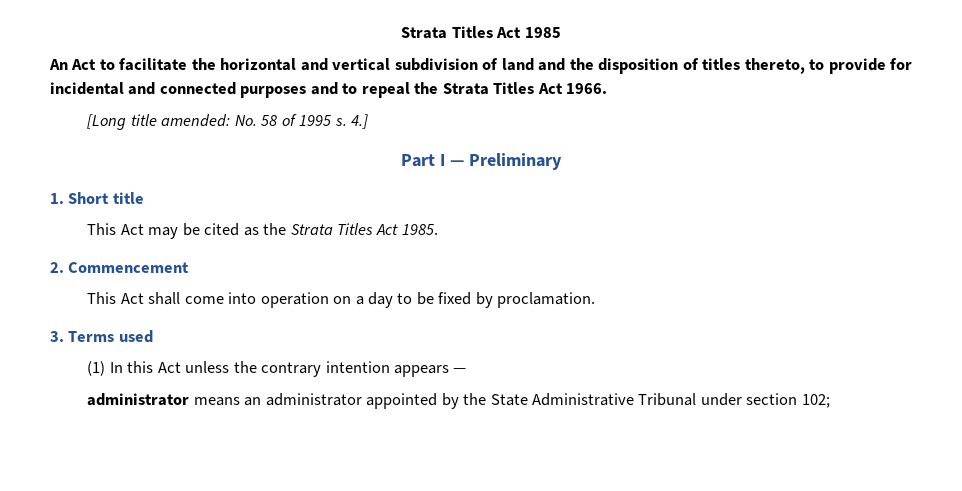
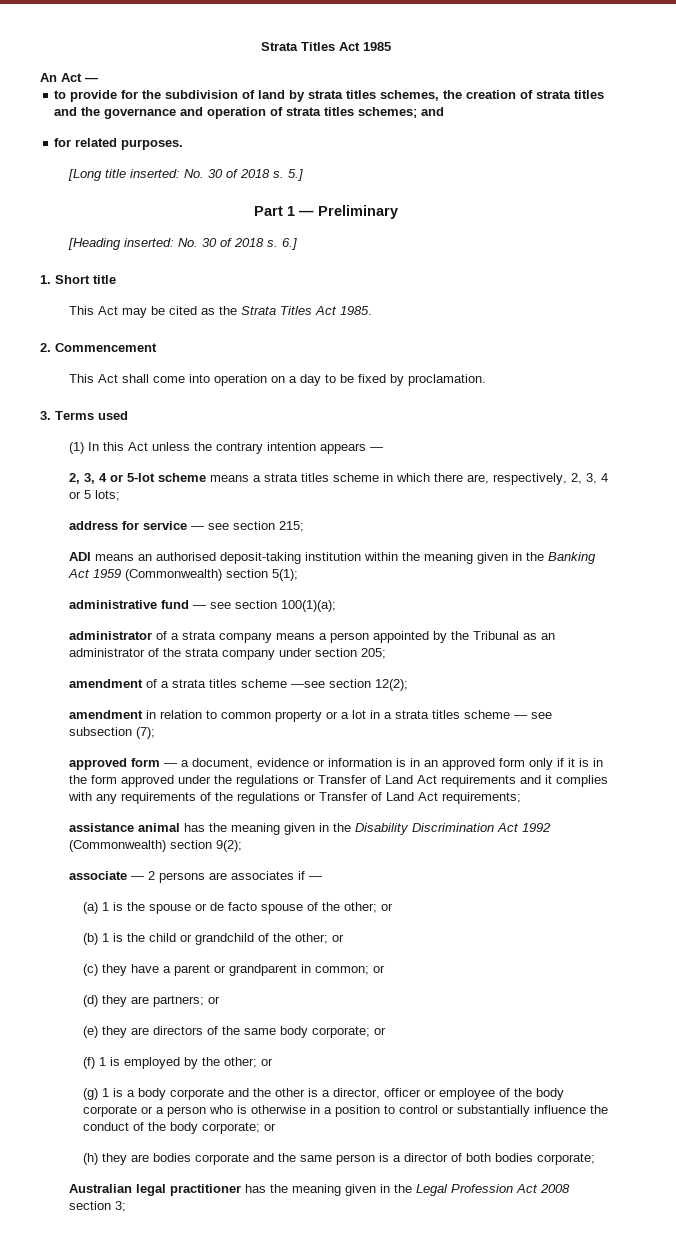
- An Act to facilitate the horizontal and vertical subdivision of land and the disposition of titles thereto, to provide for incidental and connected purposes and to repeal the Strata Titles Act 1966.
- [Long title amended: No. 58 of 1995 s. 4.]
- Part I — Preliminary
+ An Act —
+ to provide for the subdivision of land by strata titles schemes, the creation of strata titles and the governance and operation of strata titles schemes; and
+ for related purposes.
+ [Long title inserted: No. 30 of 2018 s. 5.]
+ Part 1 — Preliminary
+ [Heading inserted: No. 30 of 2018 s. 6.]
- administrator means an administrator appointed by the State Administrative Tribunal under section 102;
+ 2, 3, 4 or 5-lot scheme means a strata titles scheme in which there are, respectively, 2, 3, 4 or 5 lots;
+ address for service — see section 215;
+ ADI means an authorised deposit-taking institution within the meaning given in the Banking Act 1959 (Commonwealth) section 5(1);
+ administrative fund — see section 100(1)(a);
+ administrator of a strata company means a person appointed by the Tribunal as an administrator of the strata company under section 205;
+ amendment of a strata titles scheme —see section 12(2);
+ amendment in relation to common property or a lot in a strata titles scheme — see subsection (7);
+ approved form — a document, evidence or information is in an approved form only if it is in the form approved under the regulations or Transfer of Land Act requirements and it complies with any requirements of the regulations or Transfer of Land Act requirements;
+ assistance animal has the meaning given in the Disability Discrimination Act 1992 (Commonwealth) section 9(2);
+ associate — 2 persons are associates if —
+ (a) 1 is the spouse or de facto spouse of the other; or
+ (b) 1 is the child or grandchild of the other; or
+ (c) they have a parent or grandparent in common; or
+ (d) they are partners; or
+ (e) they are directors of the same body corporate; or
+ (f) 1 is employed by the other; or
+ (g) 1 is a body corporate and the other is a director, officer or employee of the body corporate or a person who is otherwise in a position to control or substantially influence the conduct of the body corporate; or
+ (h) they are bodies corporate and the same person is a director of both bodies corporate;
+ Australian legal practitioner has the meaning given in the Legal Profession Act 2008 section 3;

